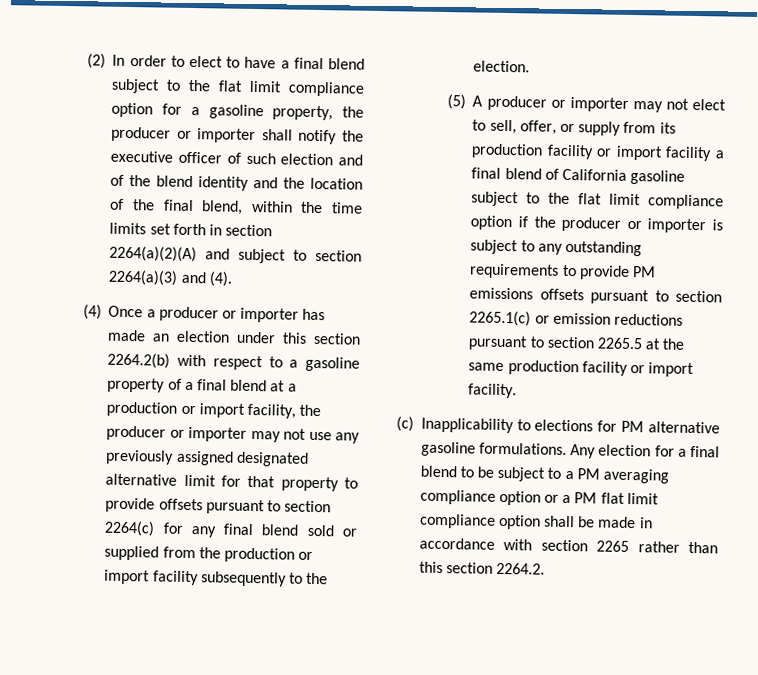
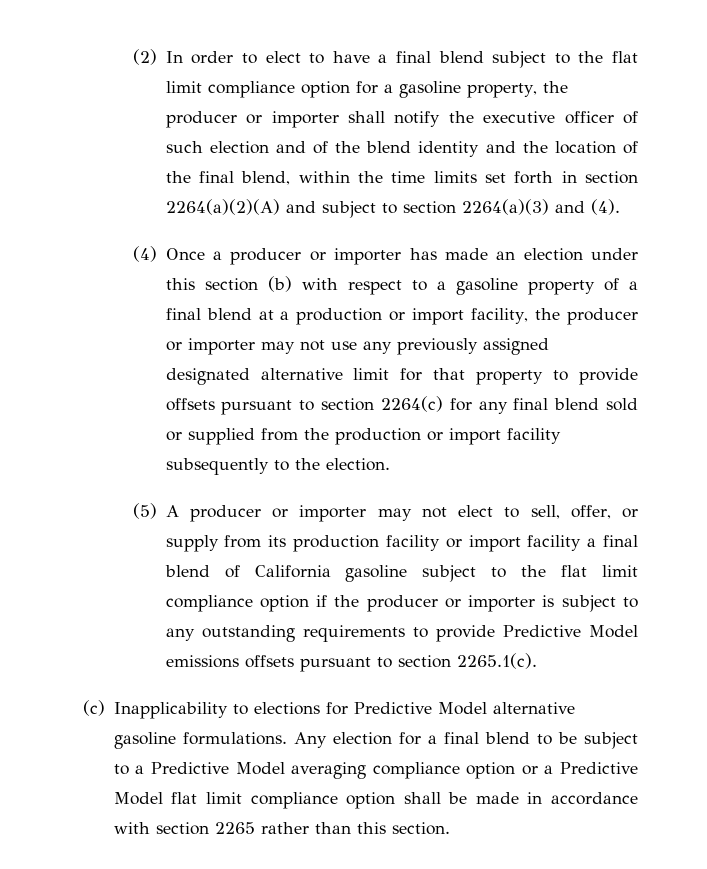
- (4) Once a producer or importer has made an election under this section 2264.2(b) with respect to a gasoline property of a final blend at a production or import facility, the producer or importer may not use any previously assigned designated alternative limit for that property to provide offsets pursuant to section 2264(c) for any final blend sold or supplied from the production or import facility subsequently to the election.
+ (4) Once a producer or importer has made an election under this section (b) with respect to a gasoline property of a final blend at a production or import facility, the producer or importer may not use any previously assigned designated alternative limit for that property to provide offsets pursuant to section 2264(c) for any final blend sold or supplied from the production or import facility subsequently to the election.
- (5) A producer or importer may not elect to sell, offer, or supply from its production facility or import facility a final blend of California gasoline subject to the flat limit compliance option if the producer or importer is subject to any outstanding requirements to provide PM emissions offsets pursuant to section 2265.1(c) or emission reductions pursuant to section 2265.5 at the same production facility or import facility.
+ (5) A producer or importer may not elect to sell, offer, or supply from its production facility or import facility a final blend of California gasoline subject to the flat limit compliance option if the producer or importer is subject to any outstanding requirements to provide Predictive Model emissions offsets pursuant to section 2265.1(c).
- (c) Inapplicability to elections for PM alternative gasoline formulations.
+ (c) Inapplicability to elections for Predictive Model alternative gasoline formulations.
- Any election for a final blend to be subject to a PM averaging compliance option or a PM flat limit compliance option shall be made in accordance with section 2265 rather than this section 2264.2.
+ Any election for a final blend to be subject to a Predictive Model averaging compliance option or a Predictive Model flat limit compliance option shall be made in accordance with section 2265 rather than this section.

